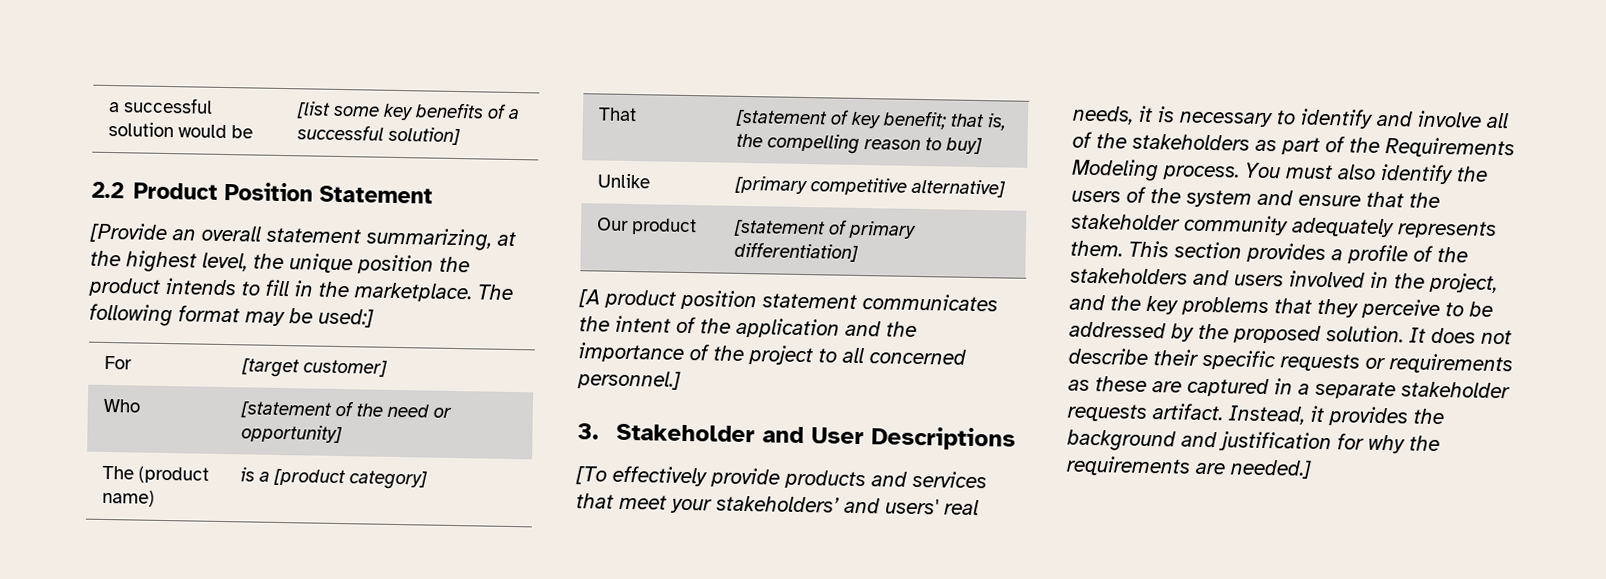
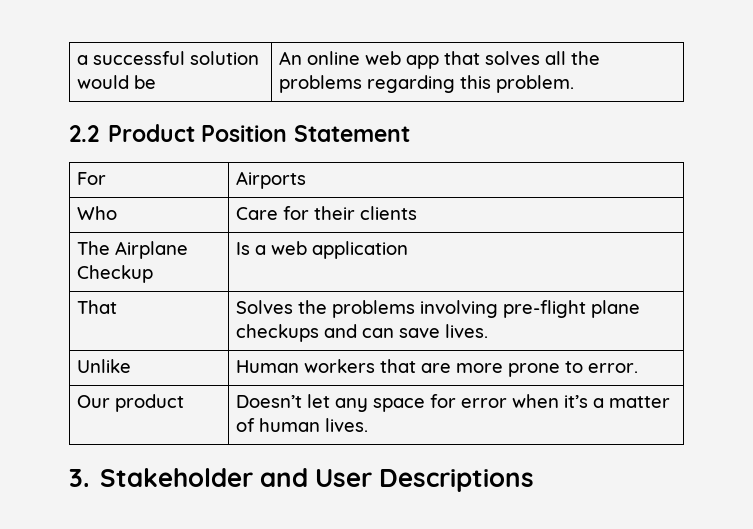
- a successful solution would be | [list some key benefits of a successful solution]
+ a successful solution would be | An online web app that solves all the problems regarding this problem.
  2.2 Product Position Statement
- [Provide an overall statement summarizing, at the highest level, the unique position the product intends to fill in the marketplace. The following format may be used:]
- For | [target customer]
+ For | Airports
- Who | [statement of the need or opportunity]
- The (product name) | is a [product category]
- That | [statement of key benefit; that is, the compelling reason to buy]
- Unlike | [primary competitive alternative]
- Our product | [statement of primary differentiation]
- [A product position statement communicates the intent of the application and the importance of the project to all concerned personnel.]
+ Who | Care for their clients
+ The Airplane Checkup | Is a web application
+ That | Solves the problems involving pre-flight plane checkups and can save lives.
+ Unlike | Human workers that are more prone to error.
+ Our product | Doesn’t let any space for error when it’s a matter of human lives.
- [To effectively provide products and services that meet your stakeholders’ and users' real needs, it is necessary to identify and involve all of the stakeholders as part of the Requirements Modeling process. You must also identify the users of the system and ensure that the stakeholder community adequately represents them. This section provides a profile of the stakeholders and users involved in the project, and the key problems that they perceive to be addressed by the proposed solution. It does not describe their specific requests or requirements as these are captured in a separate stakeholder requests artifact. Instead, it provides the background and justification for why the requirements are needed.]

